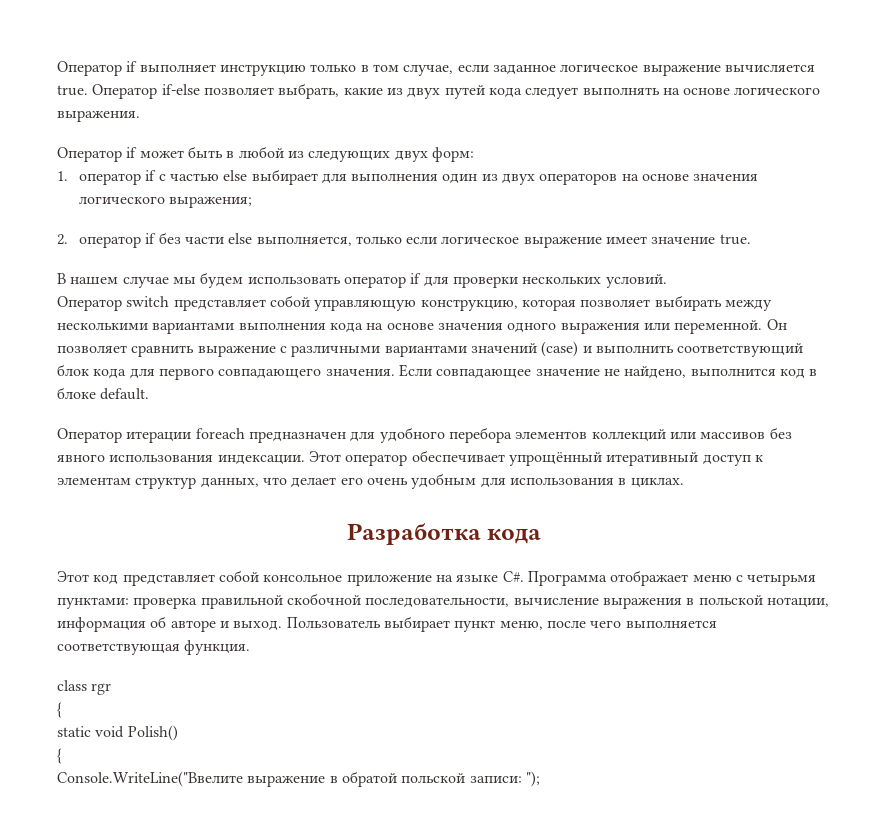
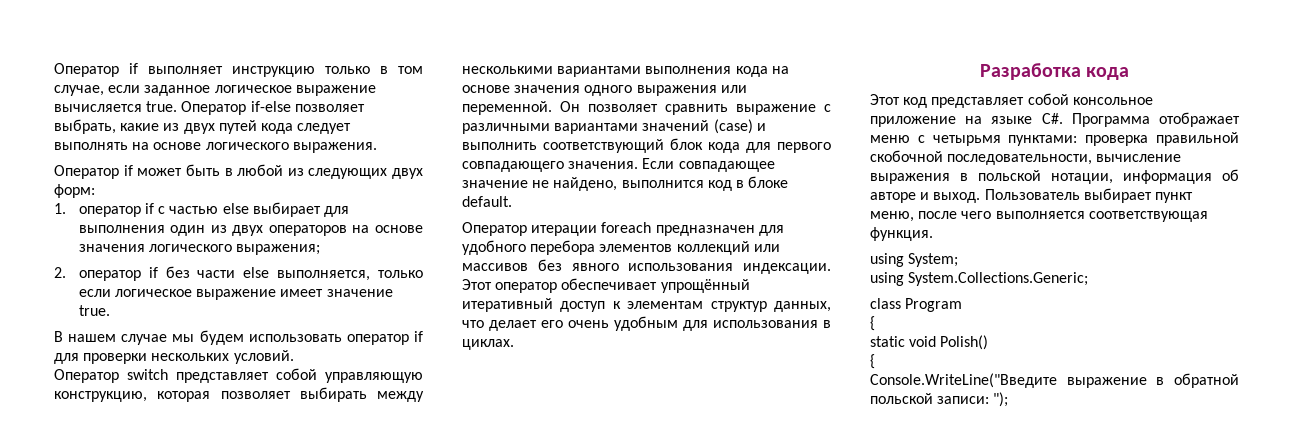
+ using System;
+ using System.Collections.Generic;
- class rgr
+ class Program
- Console.WriteLine("Ввелите выражение в обратой польской записи: ");
+ Console.WriteLine("Введите выражение в обратной польской записи: ");

